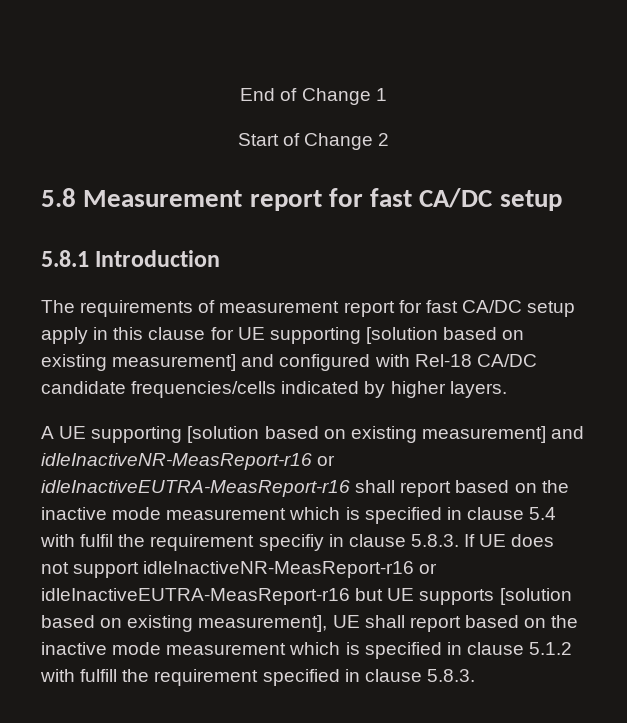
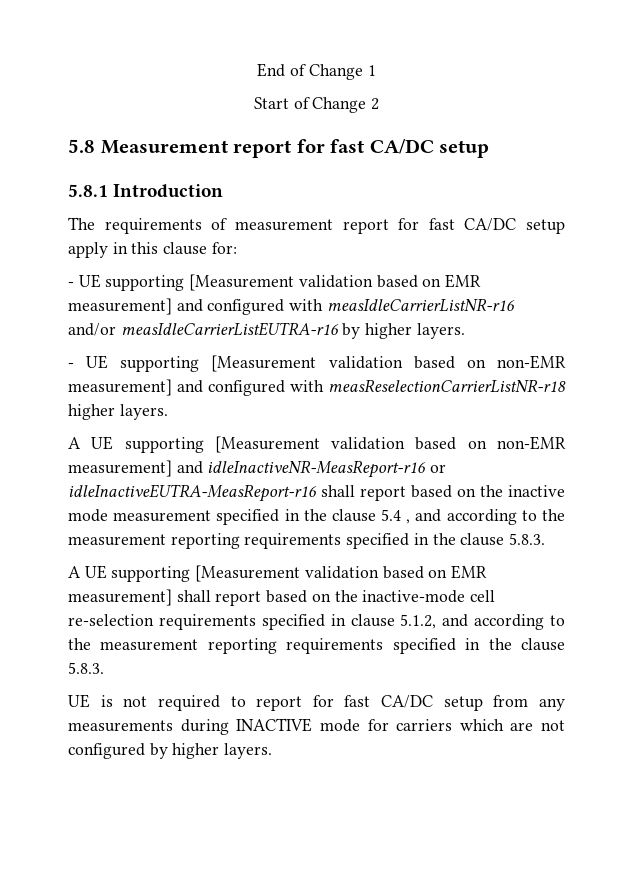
- The requirements of measurement report for fast CA/DC setup apply in this clause for UE supporting [solution based on existing measurement] and configured with Rel-18 CA/DC candidate frequencies/cells indicated by higher layers.
+ The requirements of measurement report for fast CA/DC setup apply in this clause for:
+ - UE supporting [Measurement validation based on EMR measurement] and configured with measIdleCarrierListNR-r16 and/or measIdleCarrierListEUTRA-r16 by higher layers.
+ - UE supporting [Measurement validation based on non-EMR measurement] and configured with measReselectionCarrierListNR-r18 higher layers.
- A UE supporting [solution based on existing measurement] and idleInactiveNR-MeasReport-r16 or idleInactiveEUTRA-MeasReport-r16 shall report based on the inactive mode measurement which is specified in clause 5.4 with fulfil the requirement specifiy in clause 5.8.3. If UE does not support idleInactiveNR-MeasReport-r16 or idleInactiveEUTRA-MeasReport-r16 but UE supports [solution based on existing measurement], UE shall report based on the inactive mode measurement which is specified in clause 5.1.2 with fulfill the requirement specified in clause 5.8.3.
+ A UE supporting [Measurement validation based on non-EMR measurement] and idleInactiveNR-MeasReport-r16 or idleInactiveEUTRA-MeasReport-r16 shall report based on the inactive mode measurement specified in the clause 5.4 , and according to the measurement reporting requirements specified in the clause 5.8.3.
+ A UE supporting [Measurement validation based on EMR measurement] shall report based on the inactive-mode cell re-selection requirements specified in clause 5.1.2, and according to the measurement reporting requirements specified in the clause 5.8.3.
+ UE is not required to report for fast CA/DC setup from any measurements during INACTIVE mode for carriers which are not configured by higher layers.

